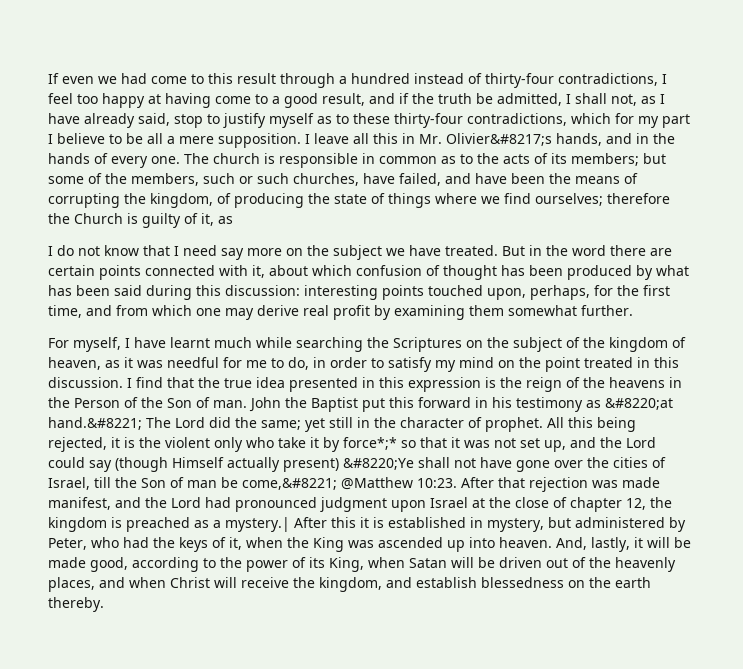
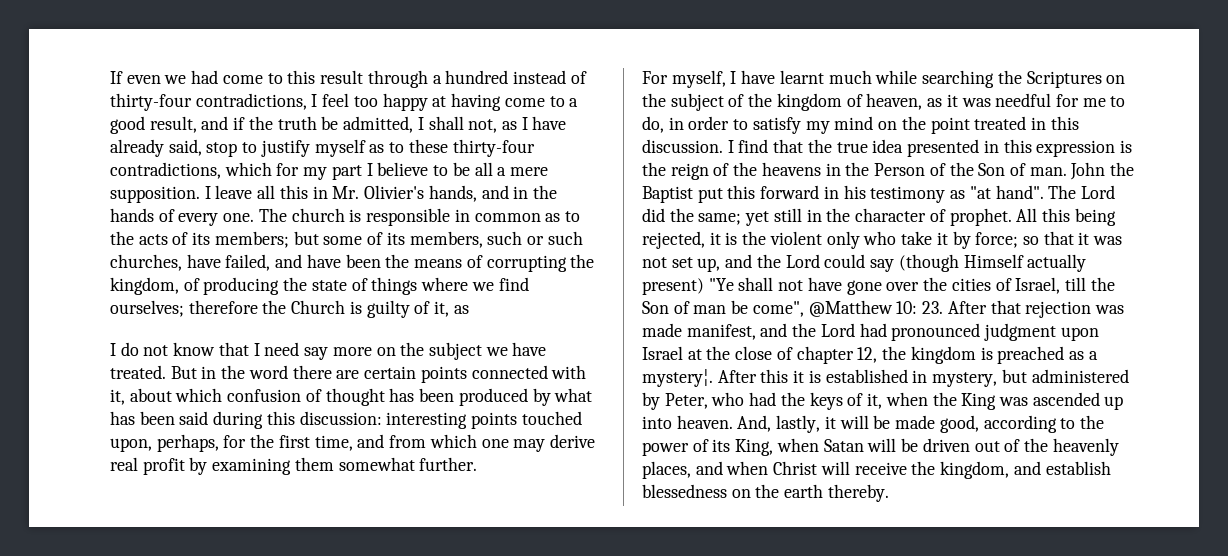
- I leave all this in Mr. Olivier&#8217;s hands, and in the hands of every one.
+ I leave all this in Mr. Olivier's hands, and in the hands of every one.
- The church is responsible in common as to the acts of its members; but some of the members, such or such churches, have failed, and have been the means of corrupting the kingdom, of producing the state of things where we find ourselves; therefore the Church is guilty of it, as
+ The church is responsible in common as to the acts of its members; but some of its members, such or such churches, have failed, and have been the means of corrupting the kingdom, of producing the state of things where we find ourselves; therefore the Church is guilty of it, as
- John the Baptist put this forward in his testimony as &#8220;at hand.&#8221; The Lord did the same; yet still in the character of prophet.
+ John the Baptist put this forward in his testimony as "at hand". The Lord did the same; yet still in the character of prophet.
- All this being rejected, it is the violent only who take it by force*;* so that it was not set up, and the Lord could say (though Himself actually present) &#8220;Ye shall not have gone over the cities of Israel, till the Son of man be come,&#8221; @Matthew 10:23. After that rejection was made manifest, and the Lord had pronounced judgment upon Israel at the close of chapter 12, the kingdom is preached as a mystery.| After this it is established in mystery, but administered by Peter, who had the keys of it, when the King was ascended up into heaven.
+ All this being rejected, it is the violent only who take it by force; so that it was not set up, and the Lord could say (though Himself actually present) "Ye shall not have gone over the cities of Israel, till the Son of man be come", @Matthew 10: 23. After that rejection was made manifest, and the Lord had pronounced judgment upon Israel at the close of chapter 12, the kingdom is preached as a mystery¦. After this it is established in mystery, but administered by Peter, who had the keys of it, when the King was ascended up into heaven.

